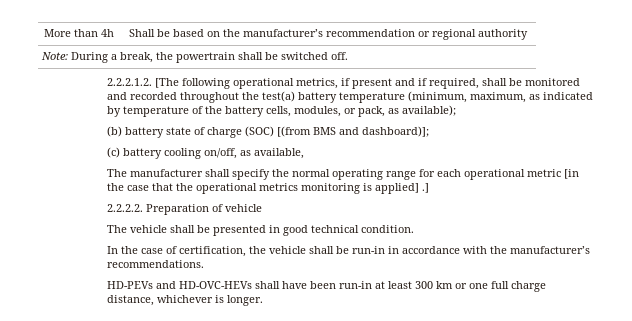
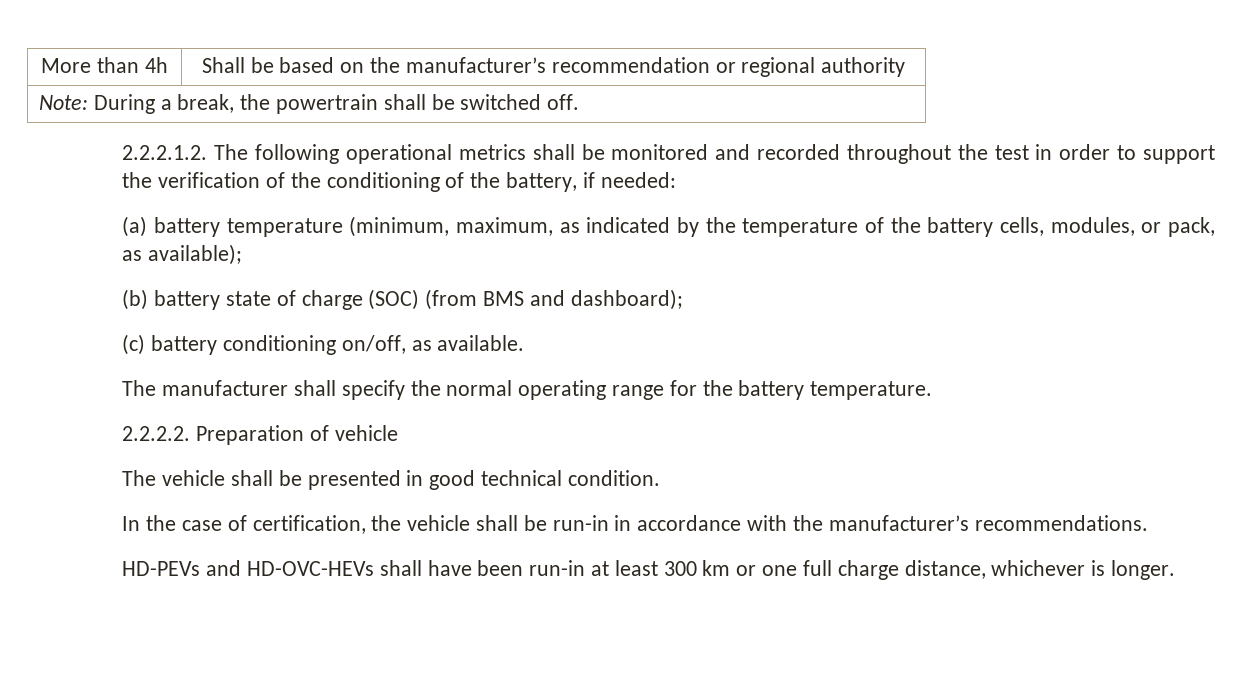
- 2.2.2.1.2. [The following operational metrics, if present and if required, shall be monitored and recorded throughout the test(a) battery temperature (minimum, maximum, as indicated by temperature of the battery cells, modules, or pack, as available);
+ 2.2.2.1.2. The following operational metrics shall be monitored and recorded throughout the test in order to support the verification of the conditioning of the battery, if needed:
+ (a) battery temperature (minimum, maximum, as indicated by the temperature of the battery cells, modules, or pack, as available);
- (b) battery state of charge (SOC) [(from BMS and dashboard)];
+ (b) battery state of charge (SOC) (from BMS and dashboard);
- (c) battery cooling on/off, as available,
+ (c) battery conditioning on/off, as available.
- The manufacturer shall specify the normal operating range for each operational metric [in the case that the operational metrics monitoring is applied] .]
+ The manufacturer shall specify the normal operating range for the battery temperature.

